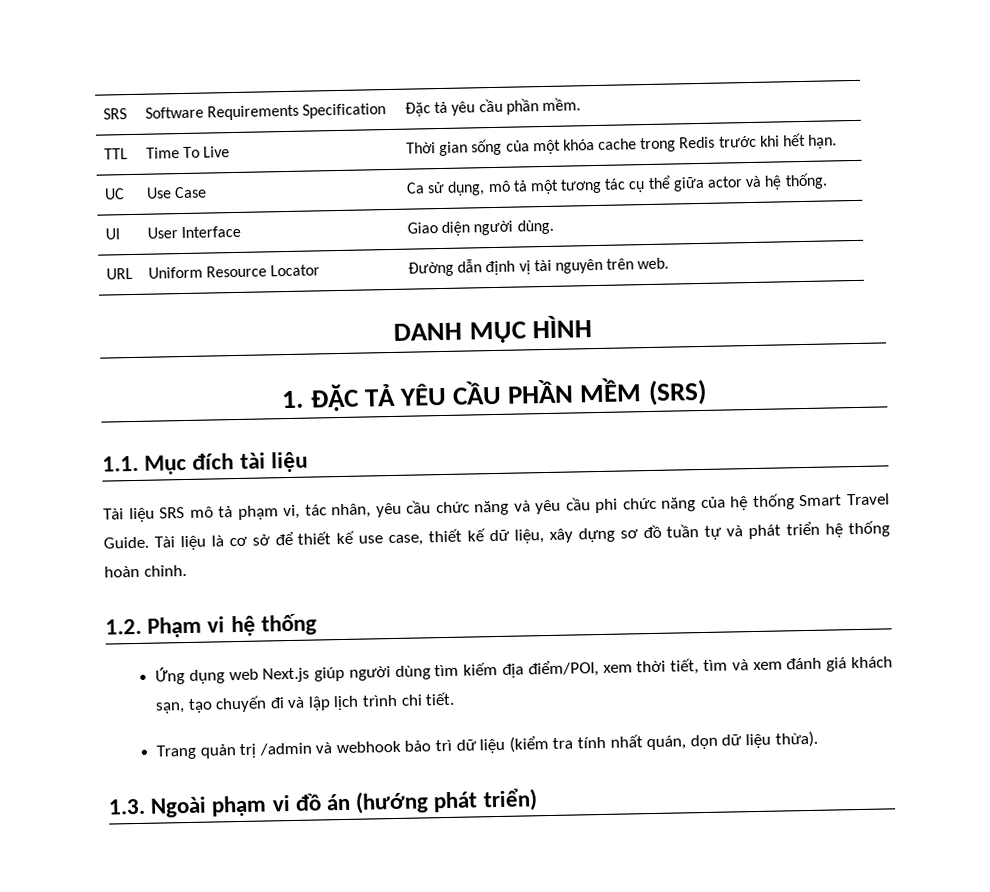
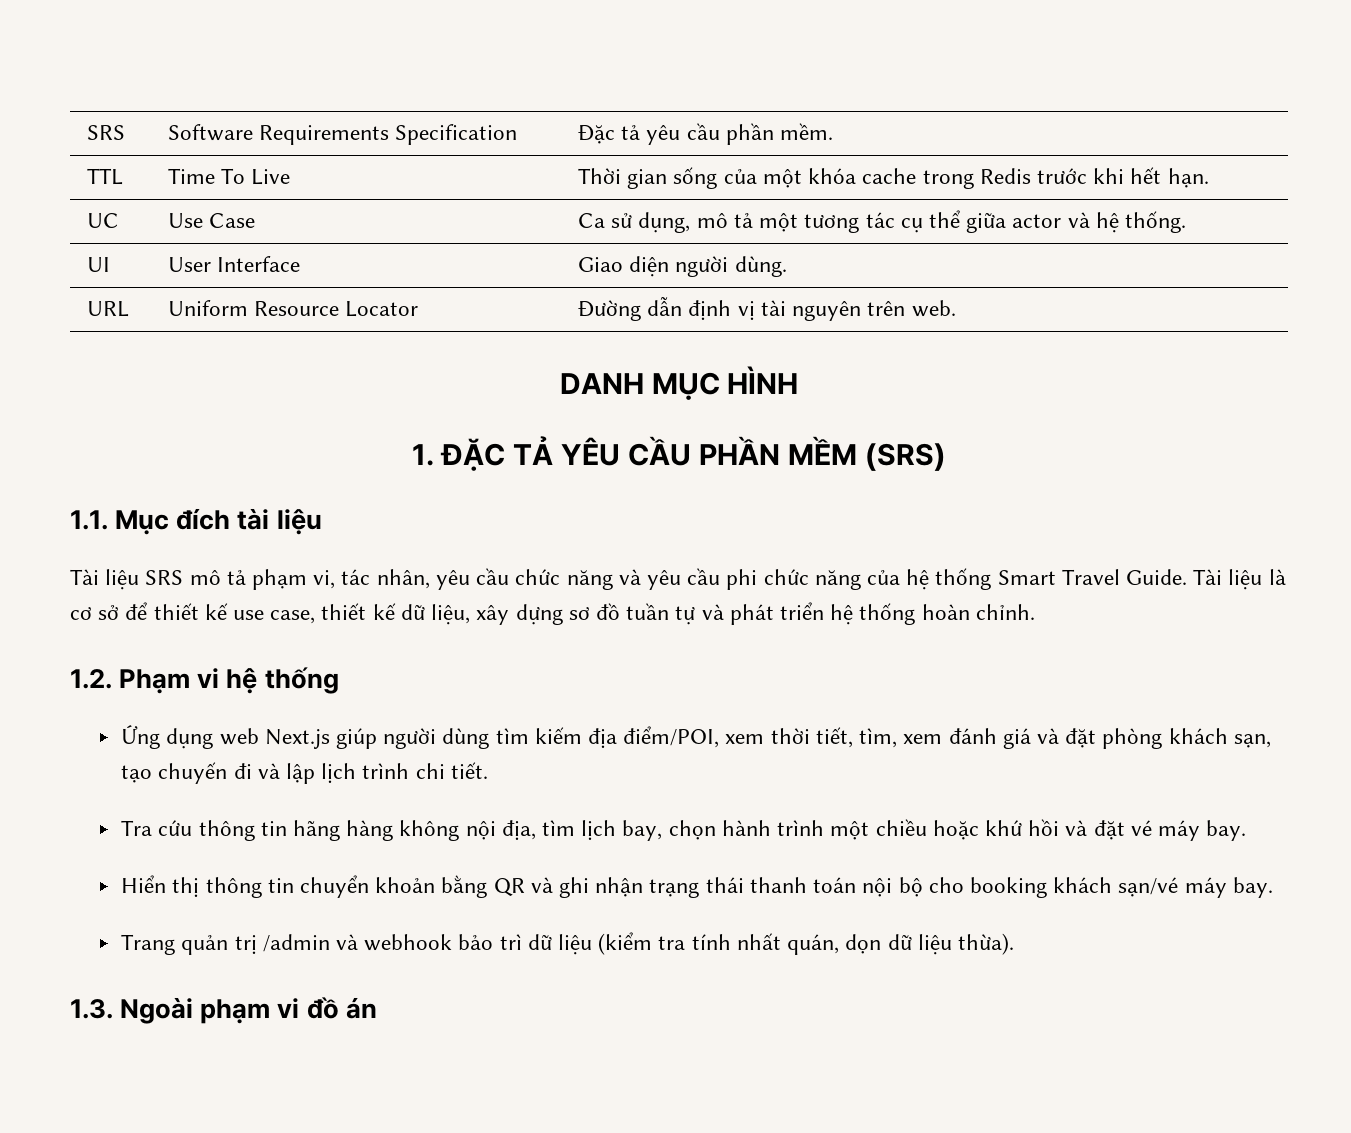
- Ứng dụng web Next.js giúp người dùng tìm kiếm địa điểm/POI, xem thời tiết, tìm và xem đánh giá khách sạn, tạo chuyến đi và lập lịch trình chi tiết.
+ Ứng dụng web Next.js giúp người dùng tìm kiếm địa điểm/POI, xem thời tiết, tìm, xem đánh giá và đặt phòng khách sạn, tạo chuyến đi và lập lịch trình chi tiết.
+ Tra cứu thông tin hãng hàng không nội địa, tìm lịch bay, chọn hành trình một chiều hoặc khứ hồi và đặt vé máy bay.
+ Hiển thị thông tin chuyển khoản bằng QR và ghi nhận trạng thái thanh toán nội bộ cho booking khách sạn/vé máy bay.
- 1.3. Ngoài phạm vi đồ án (hướng phát triển)
+ 1.3. Ngoài phạm vi đồ án

